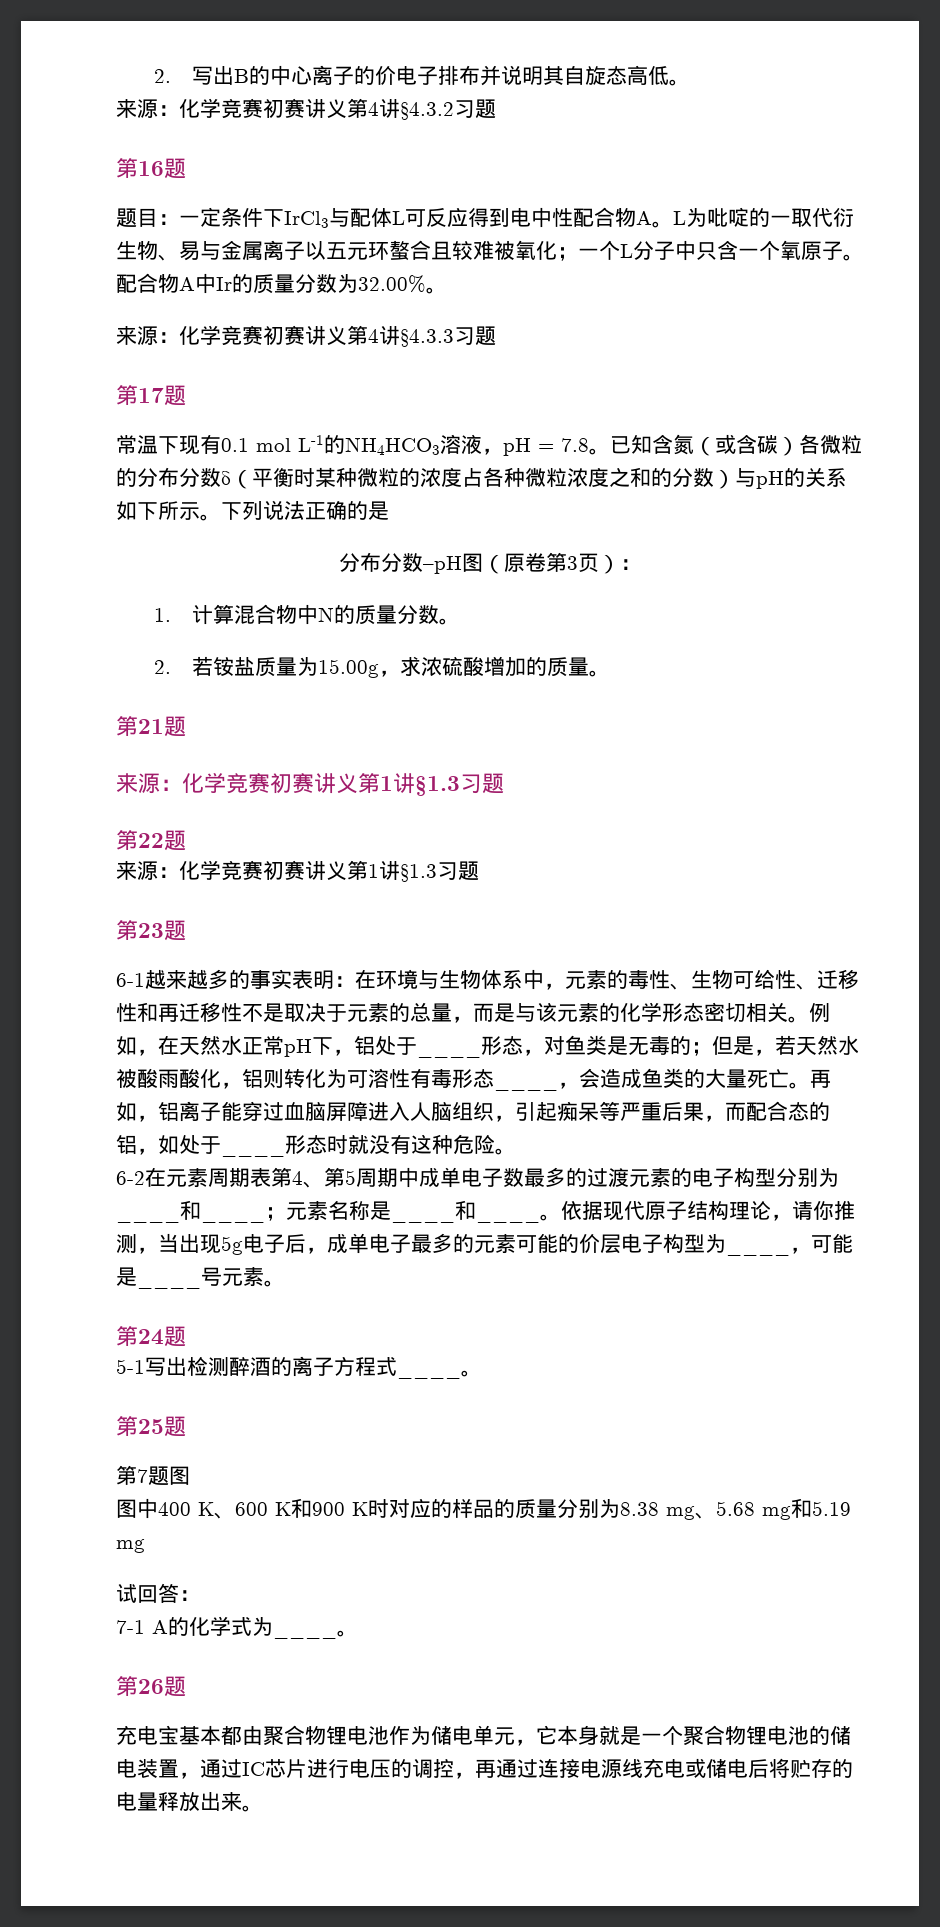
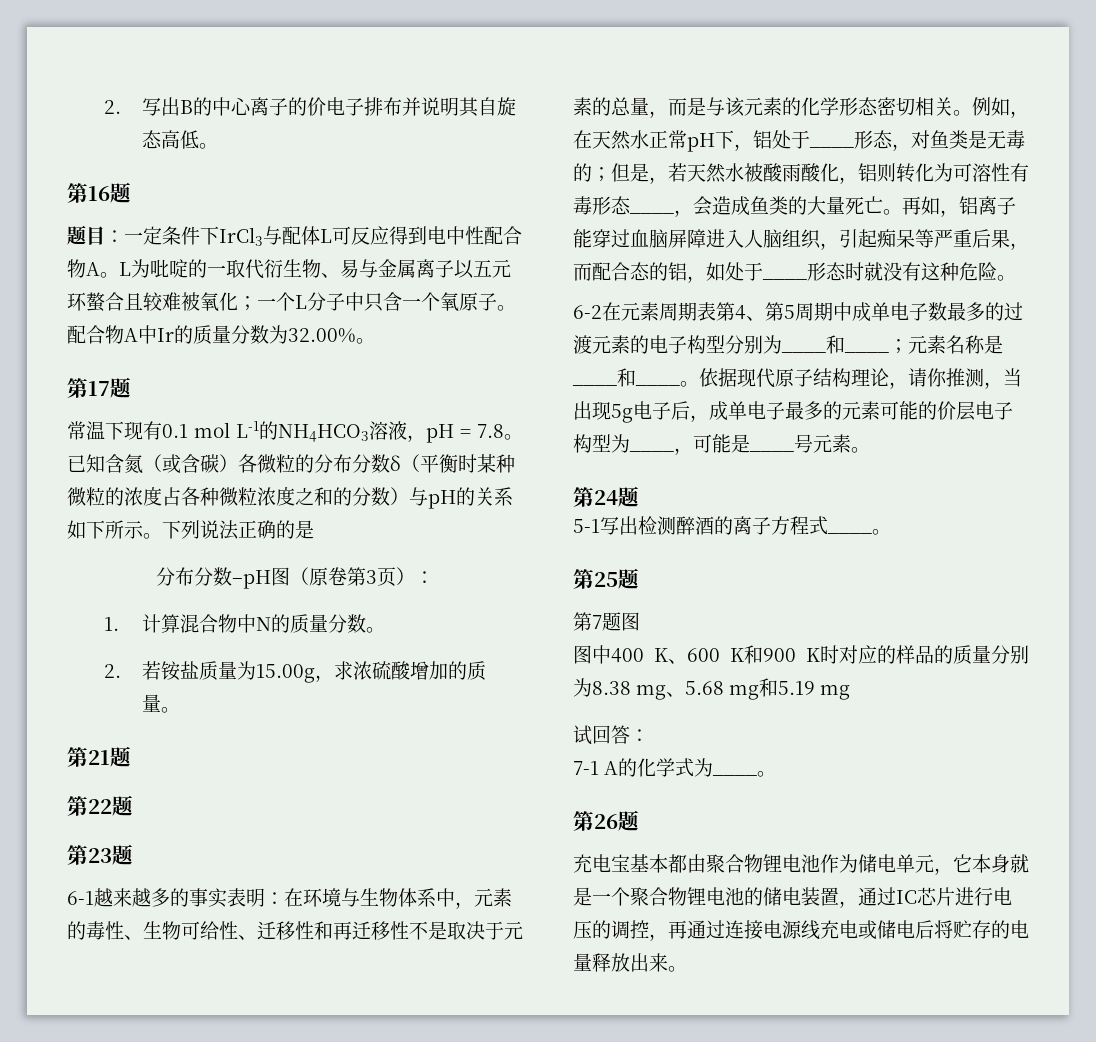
- 来源：化学竞赛初赛讲义第4讲§4.3.2习题
- 来源：化学竞赛初赛讲义第4讲§4.3.3习题
  第21题
- 来源：化学竞赛初赛讲义第1讲§1.3习题
  第22题
- 来源：化学竞赛初赛讲义第1讲§1.3习题

